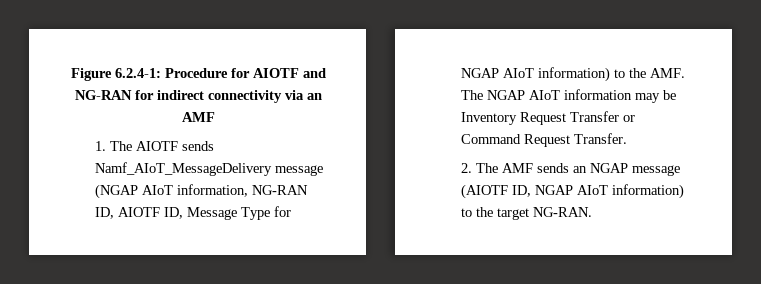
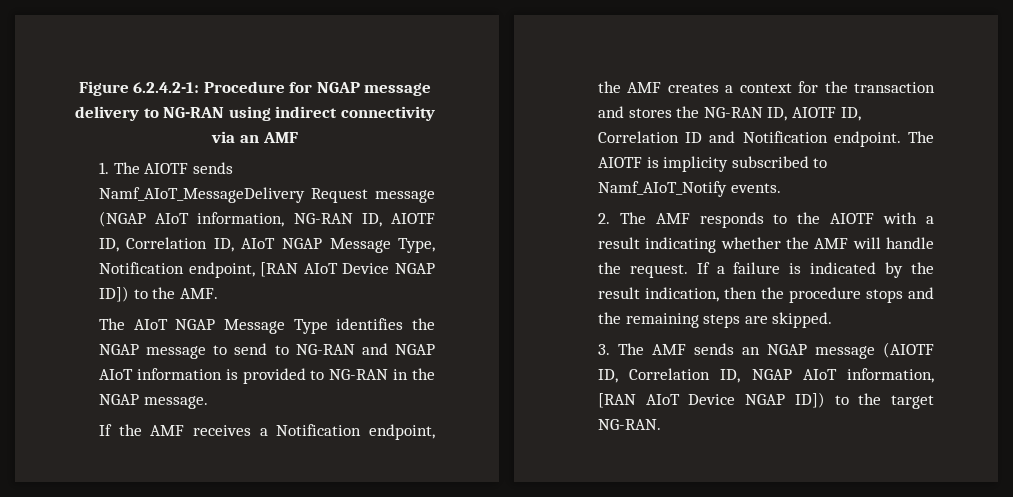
- Figure 6.2.4-1: Procedure for AIOTF and NG-RAN for indirect connectivity via an AMF
+ Figure 6.2.4.2-1: Procedure for NGAP message delivery to NG-RAN using indirect connectivity via an AMF
- 1. The AIOTF sends Namf_AIoT_MessageDelivery message (NGAP AIoT information, NG-RAN ID, AIOTF ID, Message Type for NGAP AIoT information) to the AMF. The NGAP AIoT information may be Inventory Request Transfer or Command Request Transfer.
- 2. The AMF sends an NGAP message (AIOTF ID, NGAP AIoT information) to the target NG-RAN.
+ 1. The AIOTF sends Namf_AIoT_MessageDelivery Request message (NGAP AIoT information, NG-RAN ID, AIOTF ID, Correlation ID, AIoT NGAP Message Type, Notification endpoint, [RAN AIoT Device NGAP ID]) to the AMF.
+ The AIoT NGAP Message Type identifies the NGAP message to send to NG-RAN and NGAP AIoT information is provided to NG-RAN in the NGAP message.
+ If the AMF receives a Notification endpoint, the AMF creates a context for the transaction and stores the NG-RAN ID, AIOTF ID, Correlation ID and Notification endpoint. The AIOTF is implicity subscribed to Namf_AIoT_Notify events.
+ 2. The AMF responds to the AIOTF with a result indicating whether the AMF will handle the request. If a failure is indicated by the result indication, then the procedure stops and the remaining steps are skipped.
+ 3. The AMF sends an NGAP message (AIOTF ID, Correlation ID, NGAP AIoT information, [RAN AIoT Device NGAP ID]) to the target NG-RAN.

